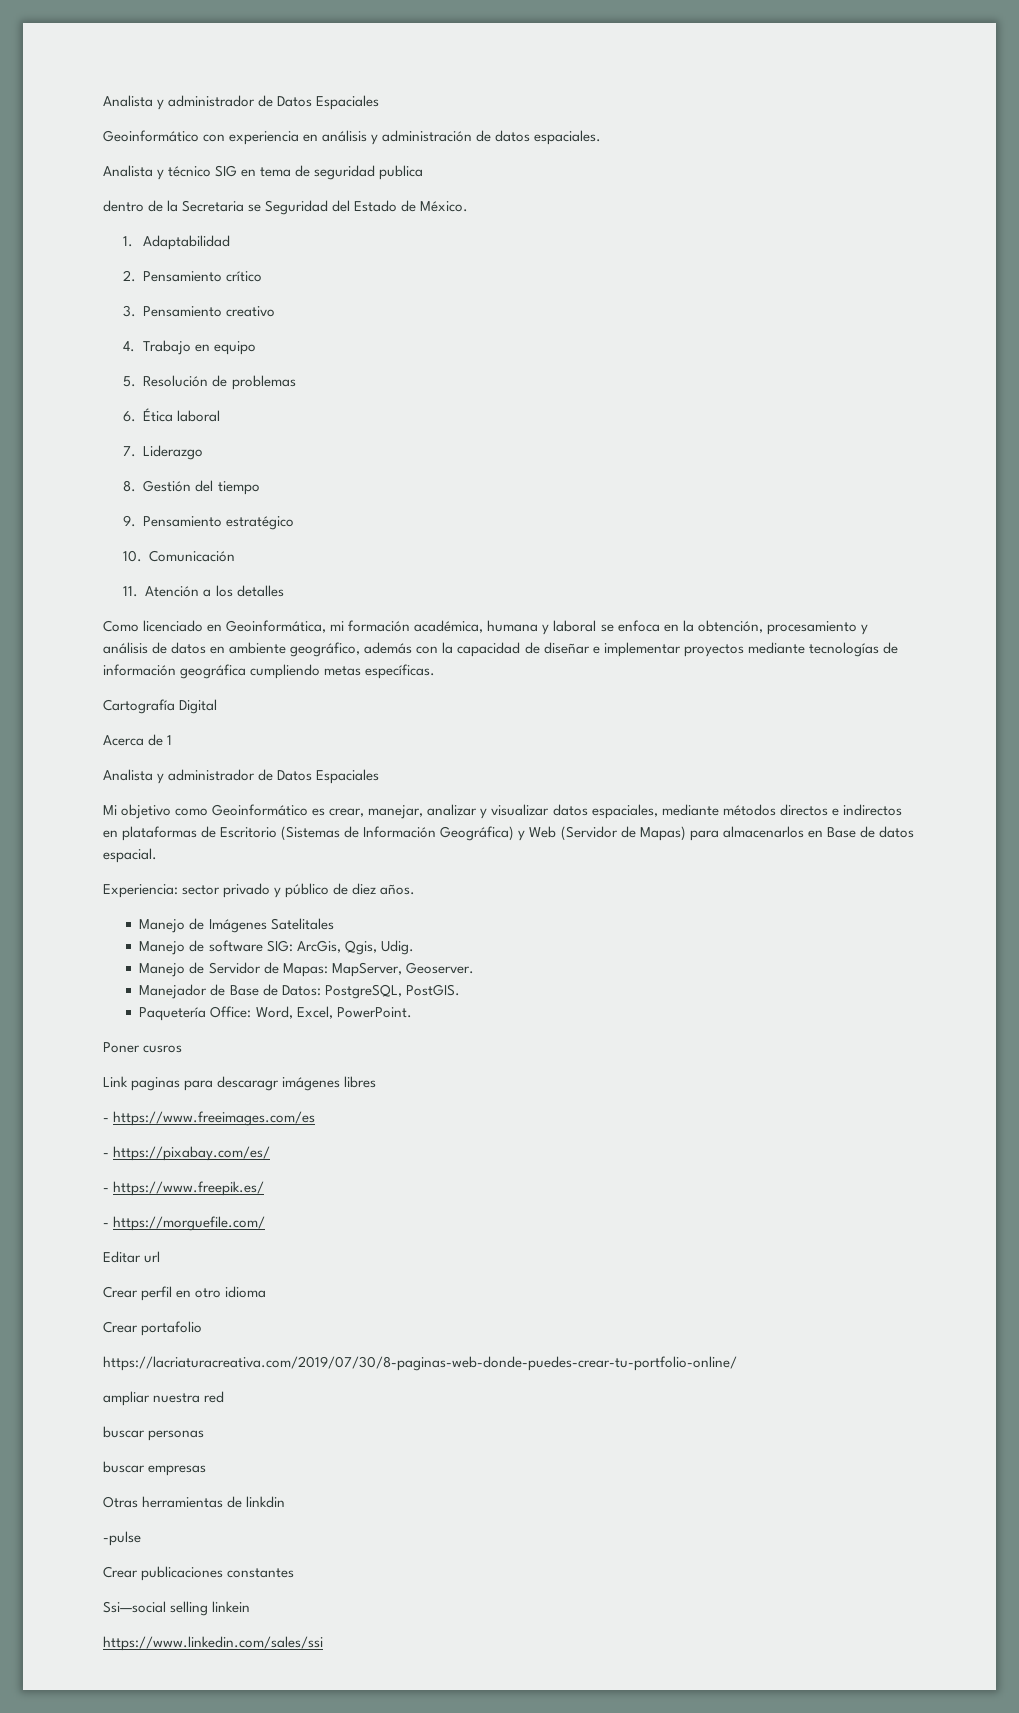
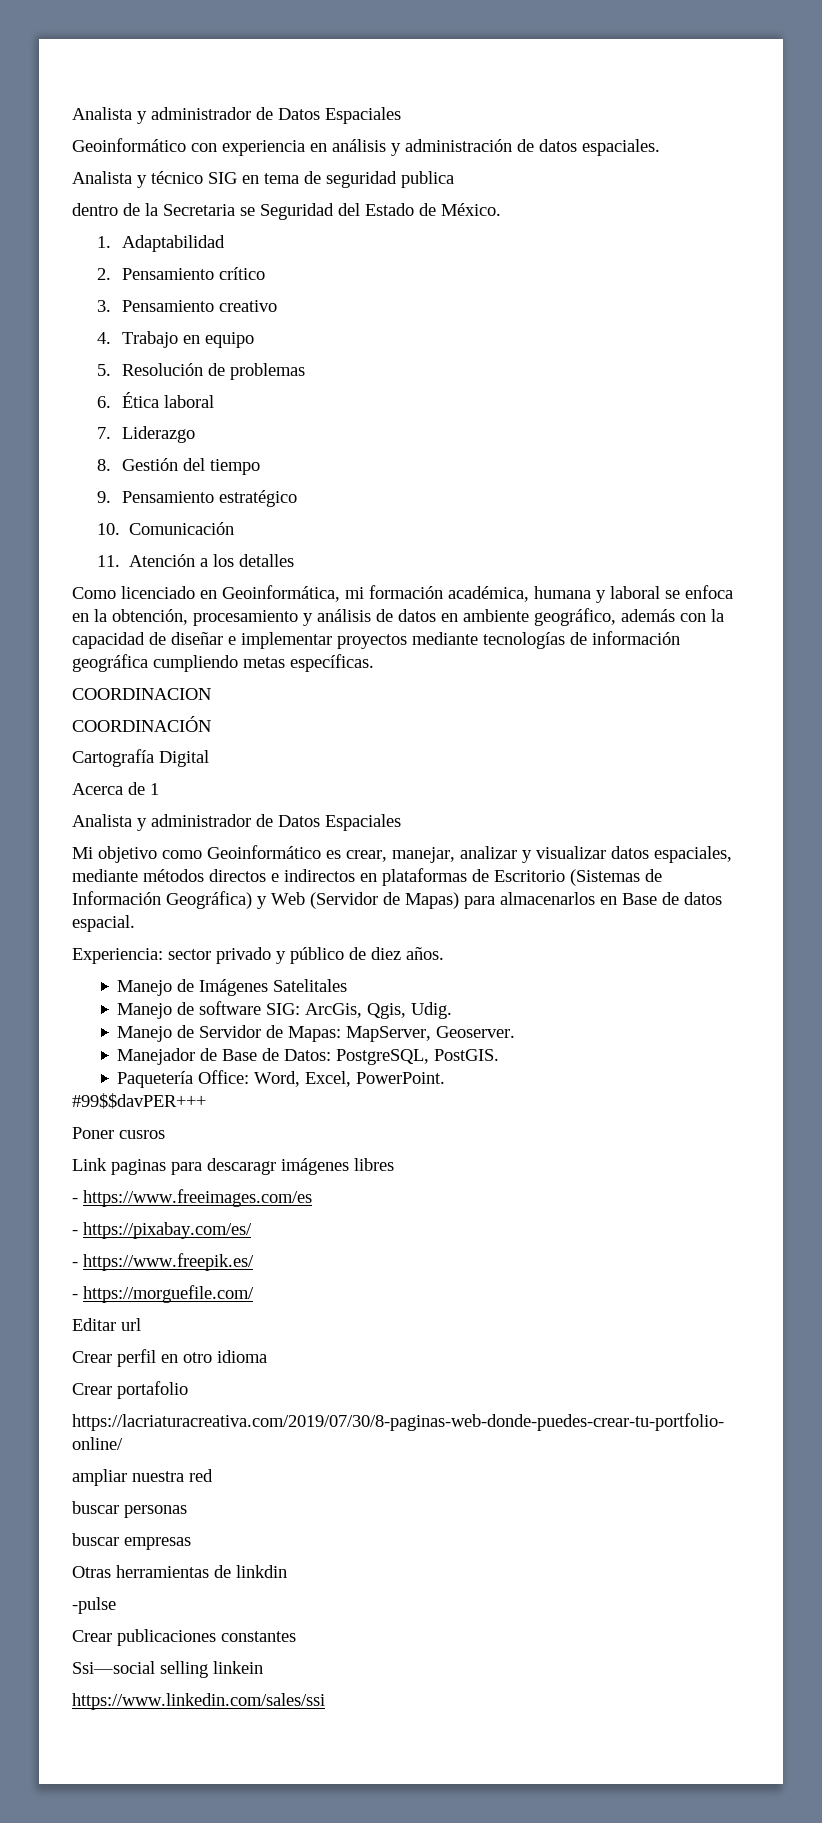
+ COORDINACION
+ COORDINACIÓN
+ #99$$davPER+++

